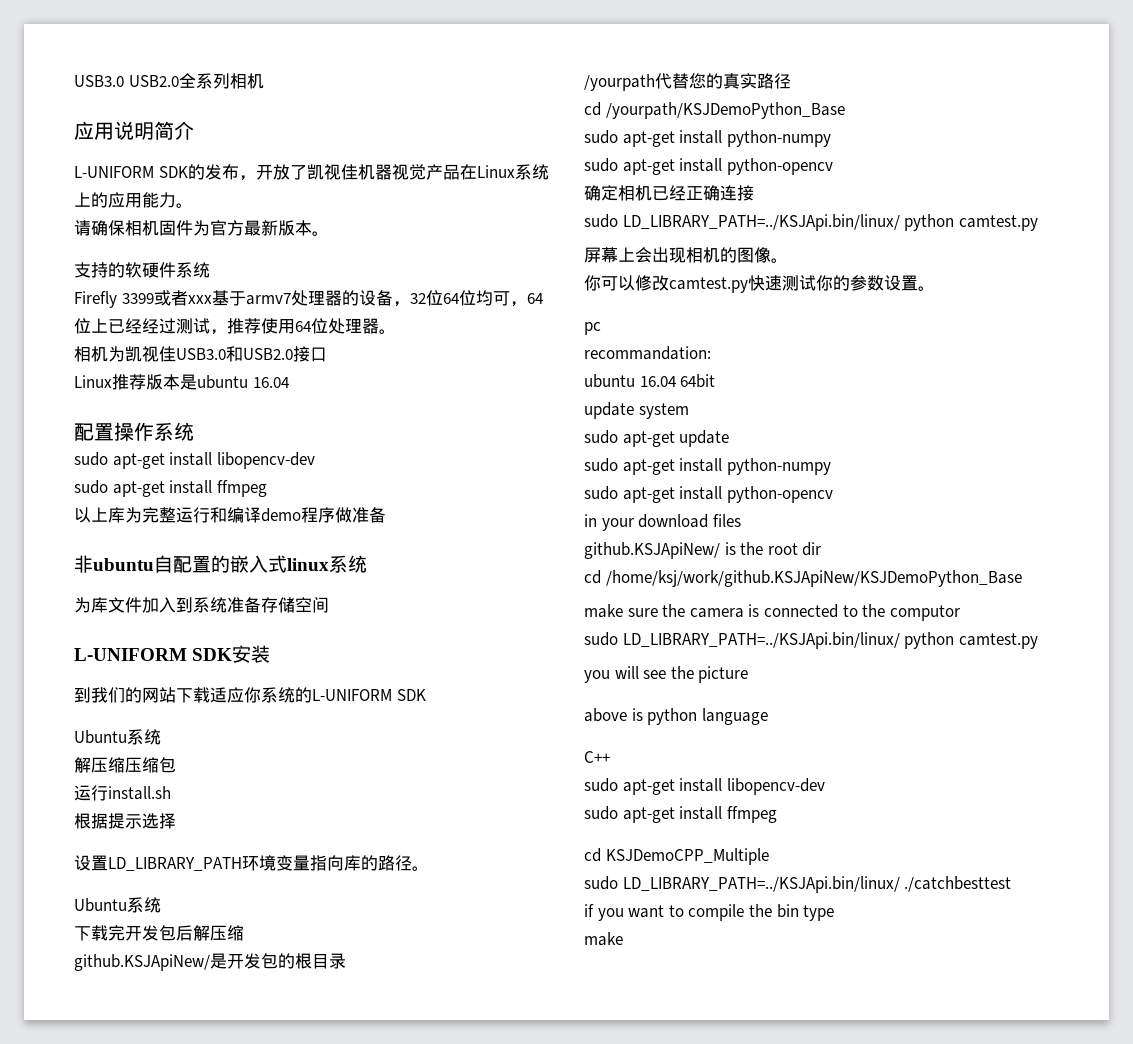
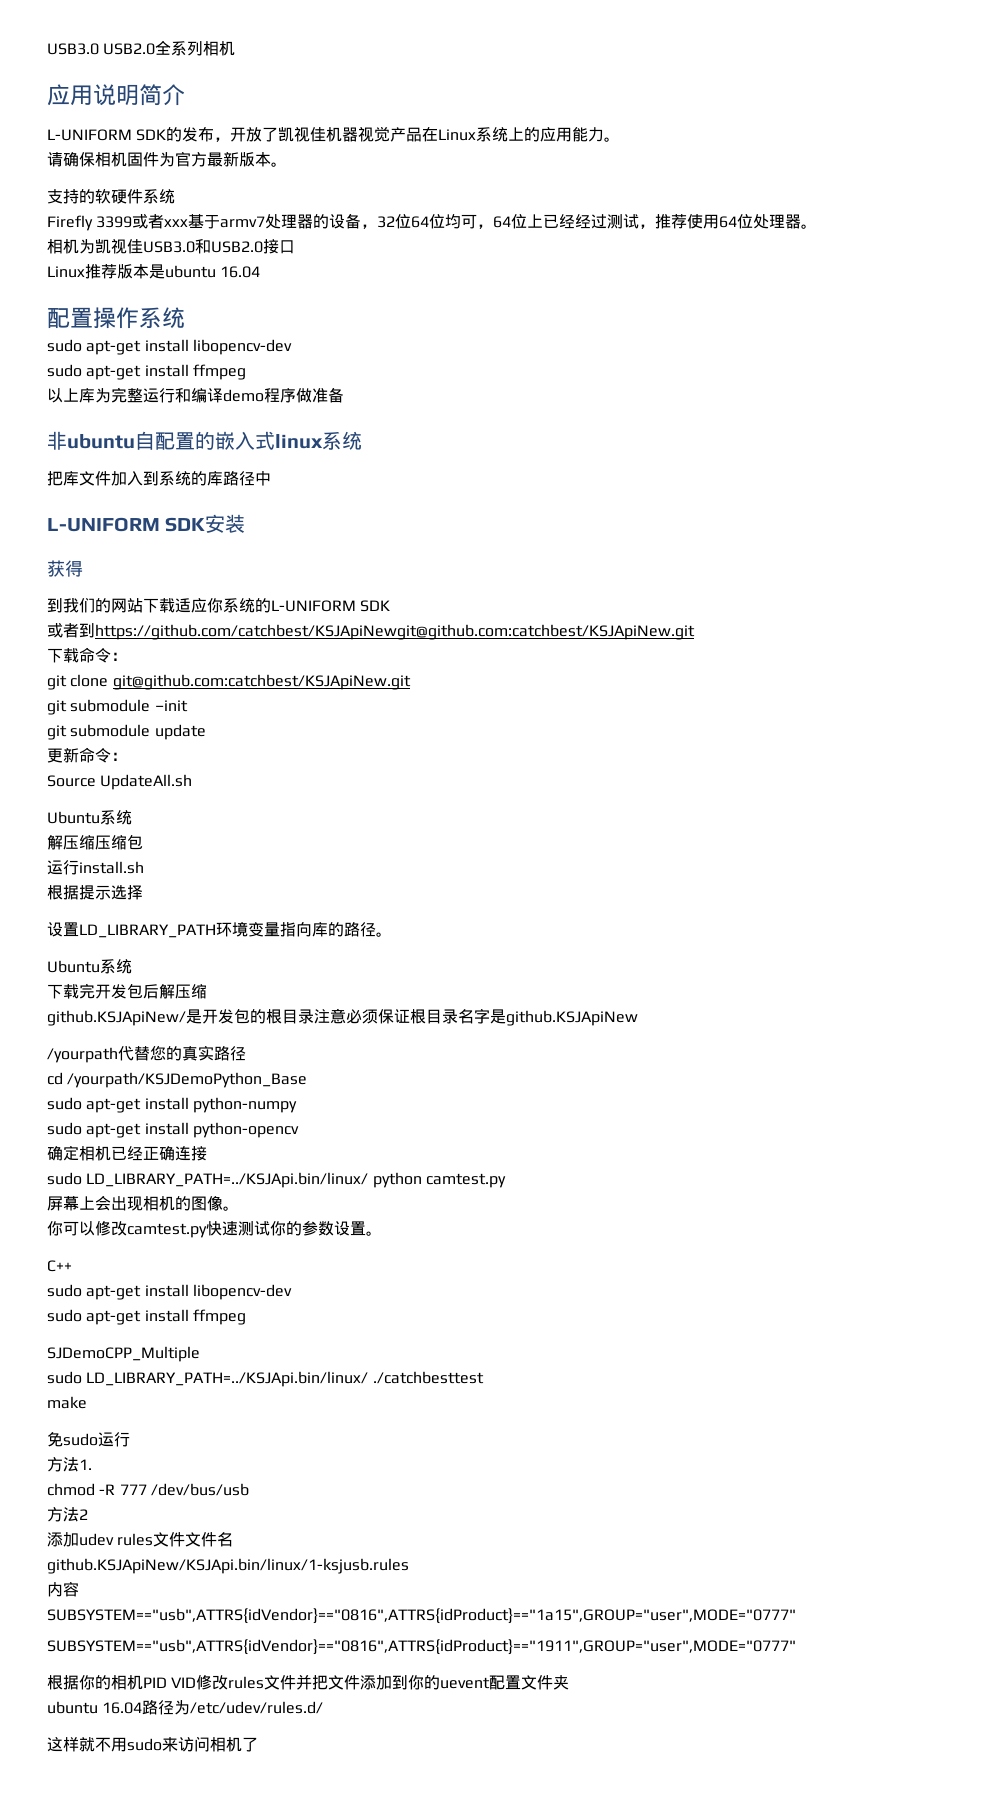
- 为库文件加入到系统准备存储空间
+ 把库文件加入到系统的库路径中
+ 获得
+ 或者到https://github.com/catchbest/KSJApiNewgit@github.com:catchbest/KSJApiNew.git
+ 下载命令：
+ git clone git@github.com:catchbest/KSJApiNew.git
+ git submodule –init
+ git submodule update
+ 更新命令：
+ Source UpdateAll.sh
- github.KSJApiNew/是开发包的根目录
+ github.KSJApiNew/是开发包的根目录注意必须保证根目录名字是github.KSJApiNew
- pc
- recommandation:
- ubuntu 16.04 64bit
- update system
- sudo apt-get update
- sudo apt-get install python-numpy
- sudo apt-get install python-opencv
- in your download files
- github.KSJApiNew/ is the root dir
- cd /home/ksj/work/github.KSJApiNew/KSJDemoPython_Base
- make sure the camera is connected to the computor
- sudo LD_LIBRARY_PATH=../KSJApi.bin/linux/ python camtest.py
- you will see the picture
- above is python language
- cd KSJDemoCPP_Multiple
+ SJDemoCPP_Multiple
- if you want to compile the bin type
  make
+ 免sudo运行
+ 方法1.
+ chmod -R 777 /dev/bus/usb
+ 方法2
+ 添加udev rules文件文件名
+ github.KSJApiNew/KSJApi.bin/linux/1-ksjusb.rules
+ 内容
+ SUBSYSTEM=="usb",ATTRS{idVendor}=="0816",ATTRS{idProduct}=="1a15",GROUP="user",MODE="0777"
+ SUBSYSTEM=="usb",ATTRS{idVendor}=="0816",ATTRS{idProduct}=="1911",GROUP="user",MODE="0777"
+ 根据你的相机PID VID修改rules文件并把文件添加到你的uevent配置文件夹
+ ubuntu 16.04路径为/etc/udev/rules.d/
+ 这样就不用sudo来访问相机了

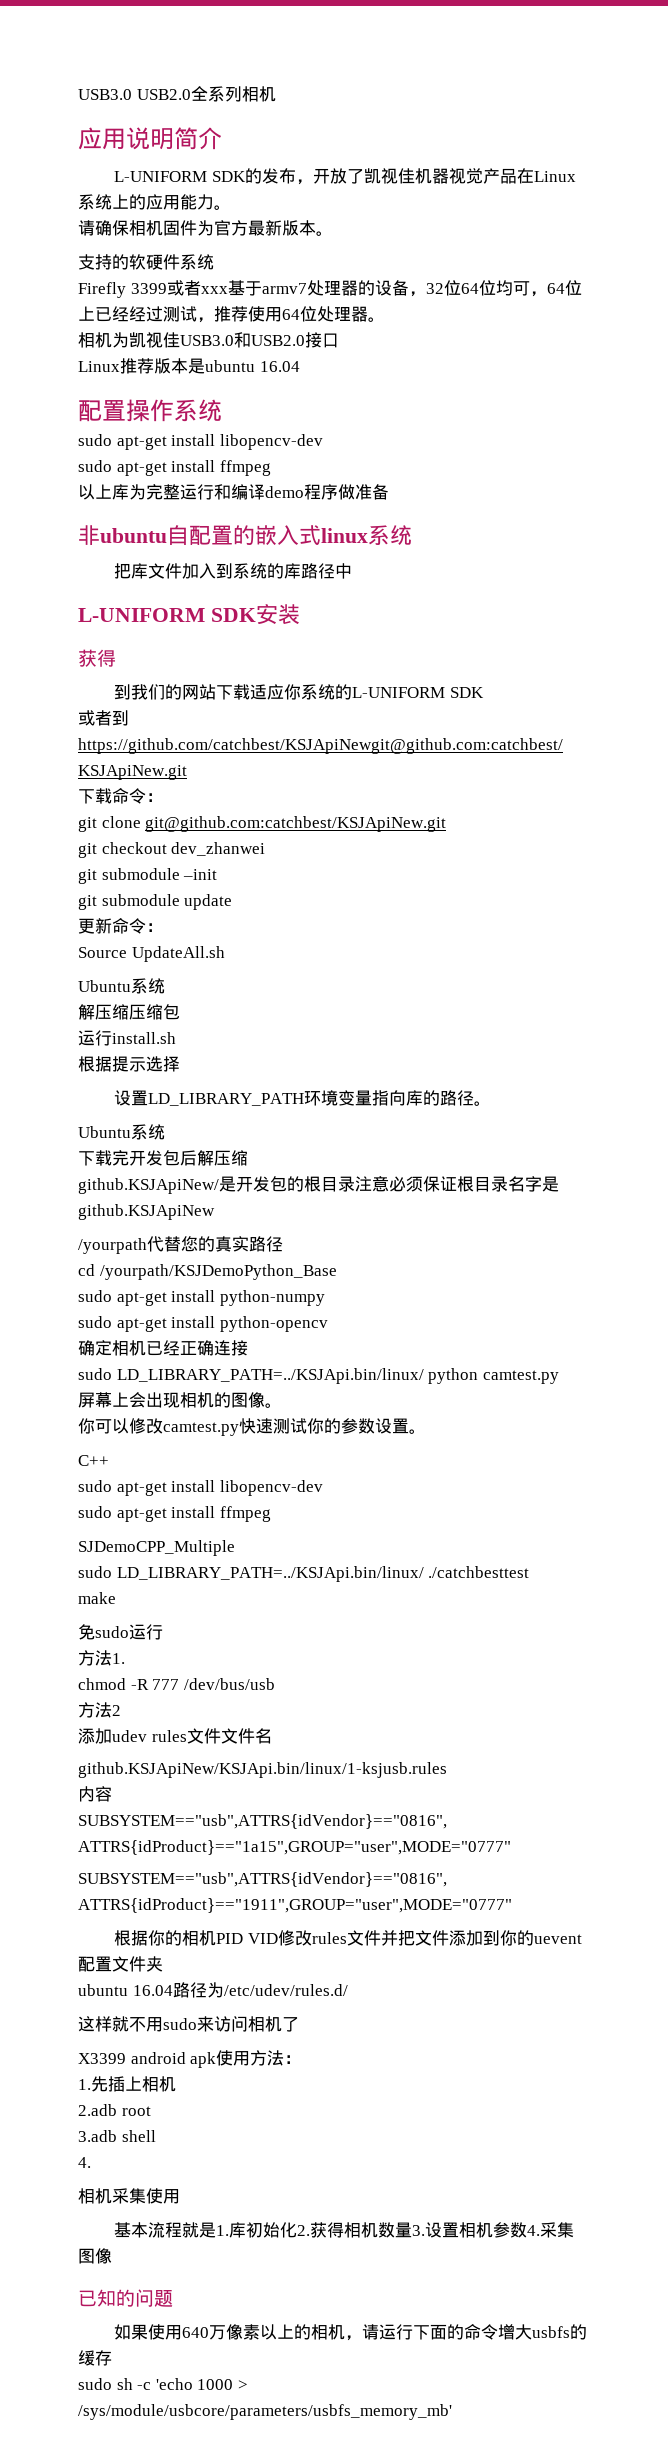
+ git checkout dev_zhanwei
+ X3399 android apk使用方法：
+ 1.先插上相机
+ 2.adb root
+ 3.adb shell
+ 4.
+ 相机采集使用
+ 基本流程就是1.库初始化2.获得相机数量3.设置相机参数4.采集图像
+ 已知的问题
+ 如果使用640万像素以上的相机，请运行下面的命令增大usbfs的缓存
+ sudo sh -c 'echo 1000 > /sys/module/usbcore/parameters/usbfs_memory_mb'

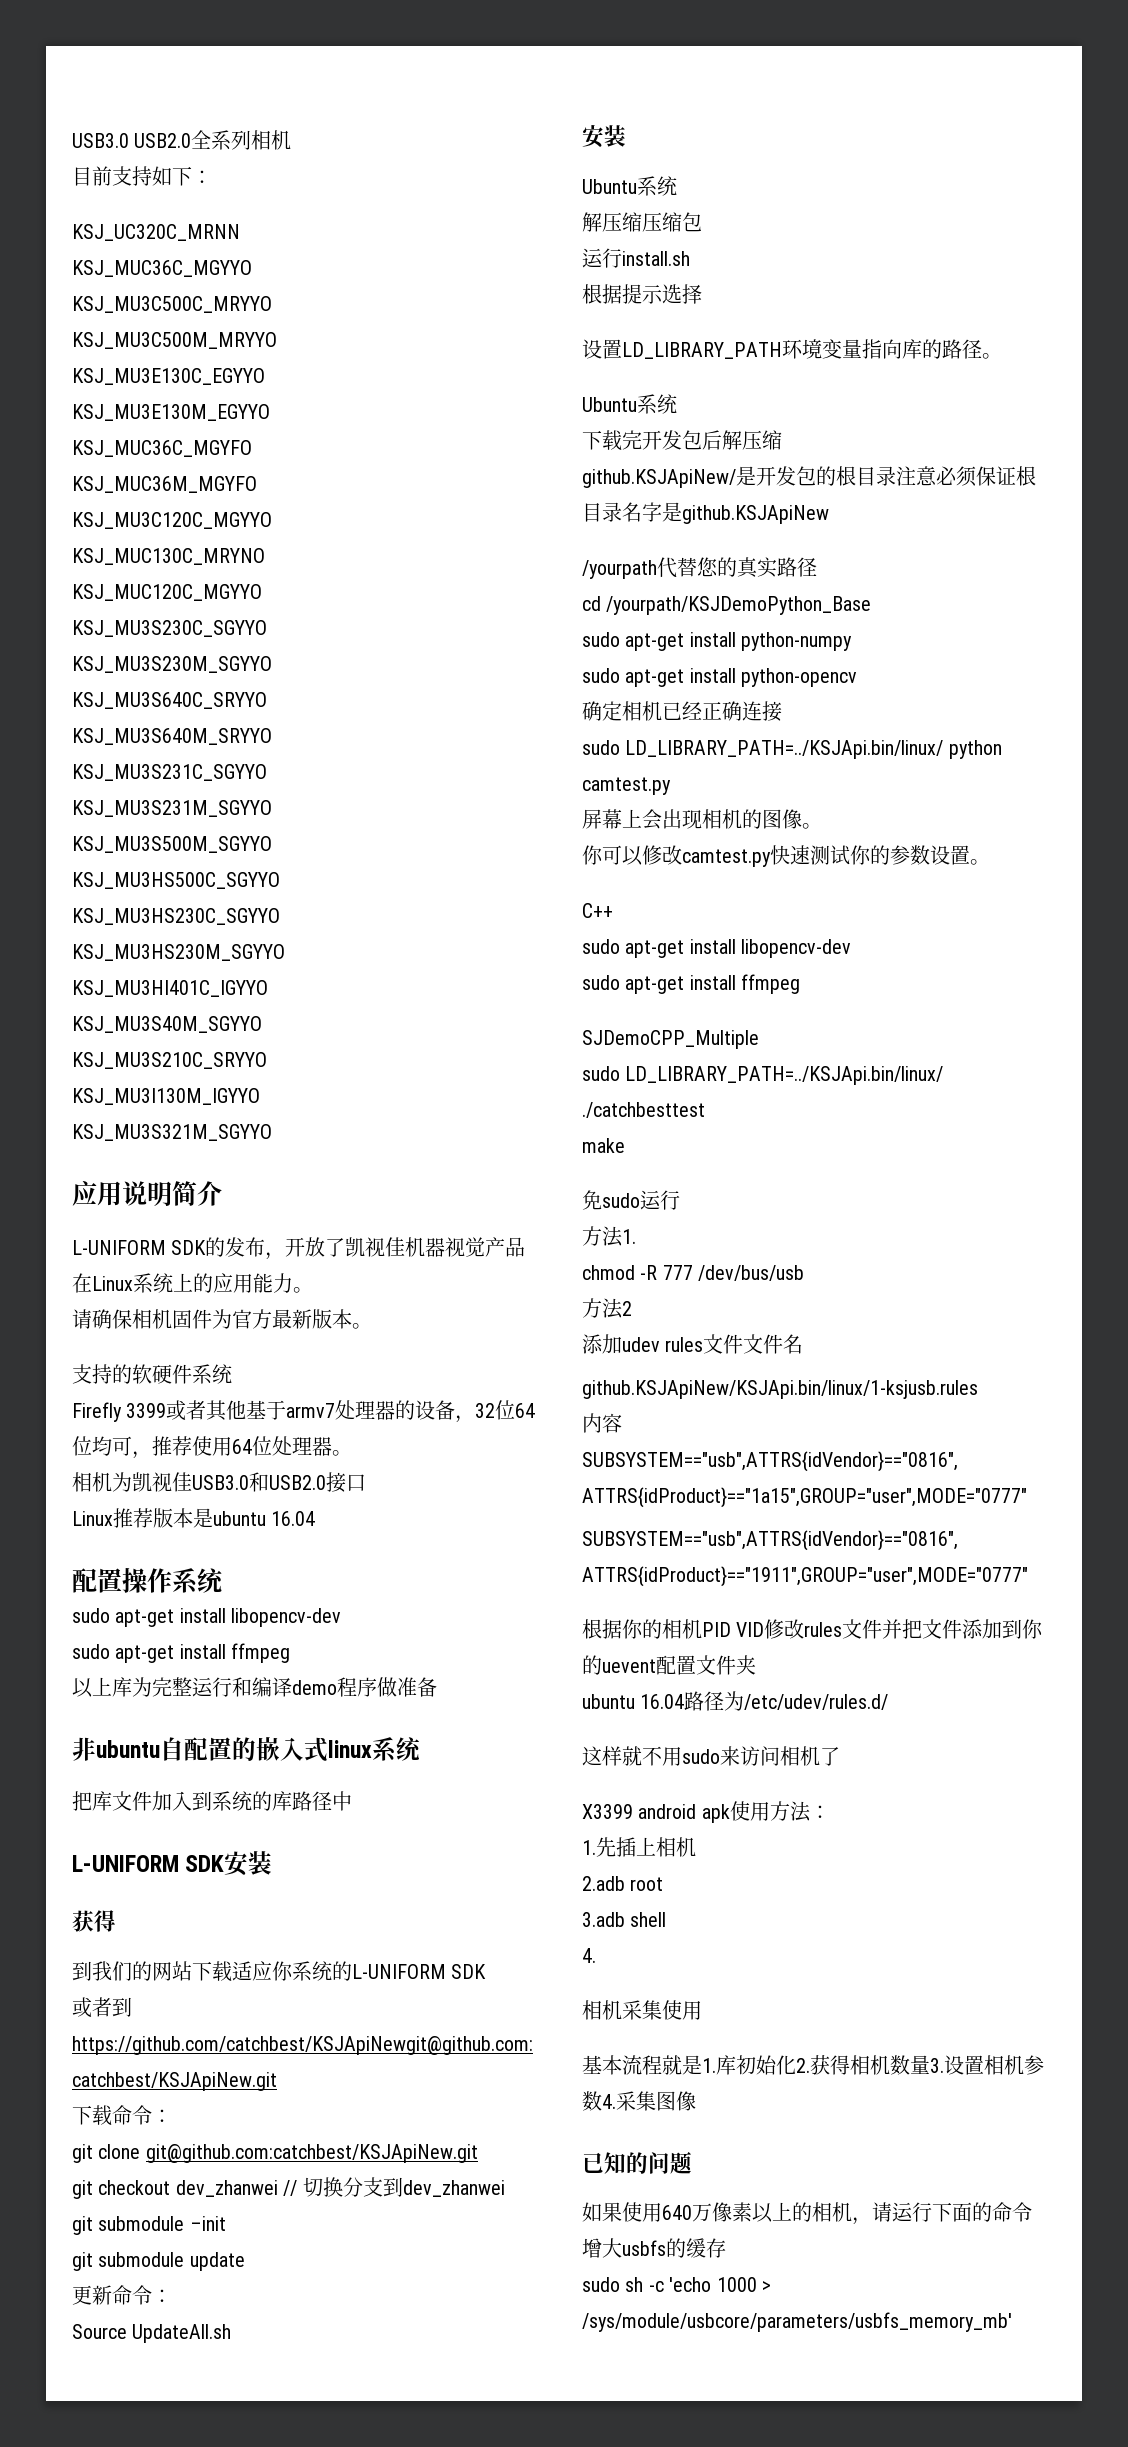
+ 目前支持如下：
+ KSJ_UC320C_MRNN
+ KSJ_MUC36C_MGYYO
+ KSJ_MU3C500C_MRYYO
+ KSJ_MU3C500M_MRYYO
+ KSJ_MU3E130C_EGYYO
+ KSJ_MU3E130M_EGYYO
+ KSJ_MUC36C_MGYFO
+ KSJ_MUC36M_MGYFO
+ KSJ_MU3C120C_MGYYO
+ KSJ_MUC130C_MRYNO
+ KSJ_MUC120C_MGYYO
+ KSJ_MU3S230C_SGYYO
+ KSJ_MU3S230M_SGYYO
+ KSJ_MU3S640C_SRYYO
+ KSJ_MU3S640M_SRYYO
+ KSJ_MU3S231C_SGYYO
+ KSJ_MU3S231M_SGYYO
+ KSJ_MU3S500M_SGYYO
+ KSJ_MU3HS500C_SGYYO
+ KSJ_MU3HS230C_SGYYO
+ KSJ_MU3HS230M_SGYYO
+ KSJ_MU3HI401C_IGYYO
+ KSJ_MU3S40M_SGYYO
+ KSJ_MU3S210C_SRYYO
+ KSJ_MU3I130M_IGYYO
+ KSJ_MU3S321M_SGYYO
- Firefly 3399或者xxx基于armv7处理器的设备，32位64位均可，64位上已经经过测试，推荐使用64位处理器。
+ Firefly 3399或者其他基于armv7处理器的设备，32位64位均可，推荐使用64位处理器。
- git checkout dev_zhanwei
+ git checkout dev_zhanwei // 切换分支到dev_zhanwei
  Source UpdateAll.sh
+ 安装

